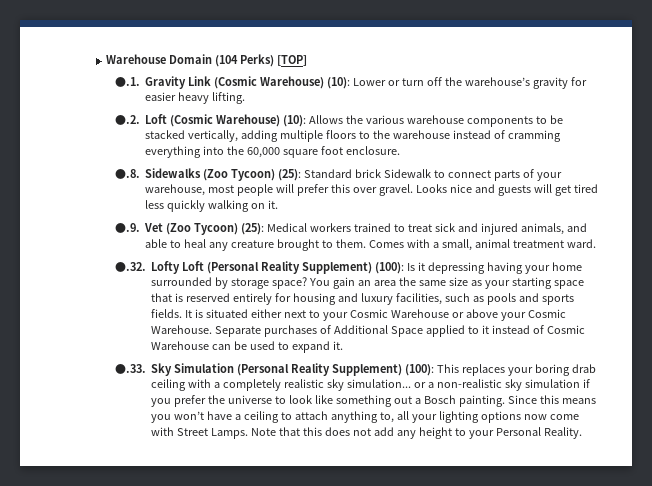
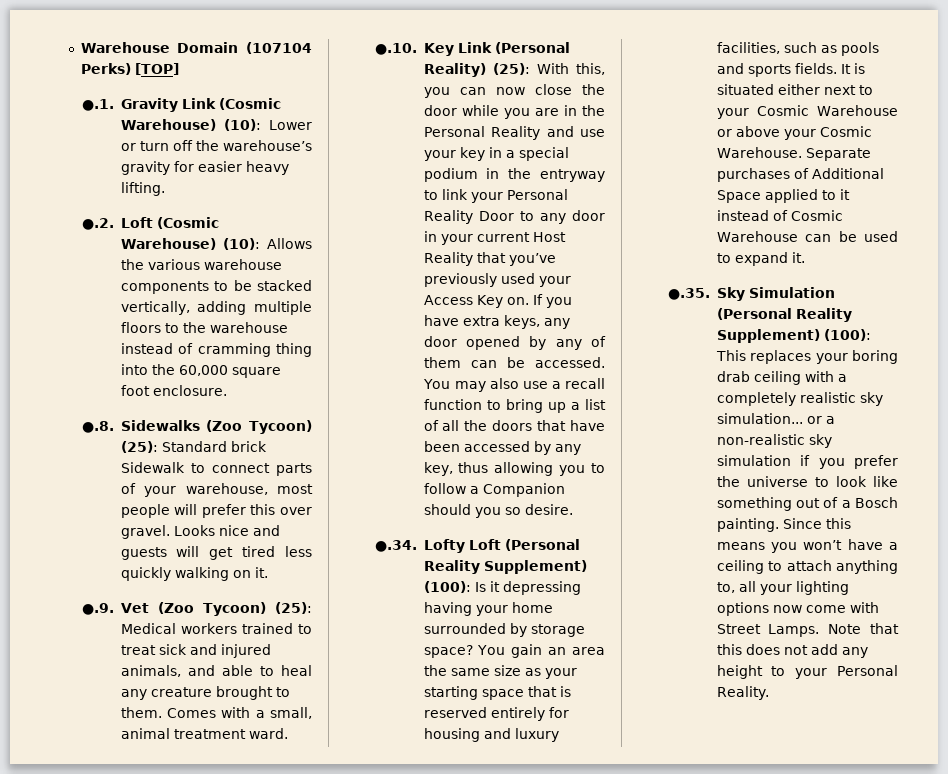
- Warehouse Domain (104 Perks) [TOP]
+ Warehouse Domain (107104 Perks) [TOP]
- ●.2. Loft (Cosmic Warehouse) (10): Allows the various warehouse components to be stacked vertically, adding multiple floors to the warehouse instead of cramming everything into the 60,000 square foot enclosure.
+ ●.2. Loft (Cosmic Warehouse) (10): Allows the various warehouse components to be stacked vertically, adding multiple floors to the warehouse instead of cramming thing into the 60,000 square foot enclosure.
- ●.32. Lofty Loft (Personal Reality Supplement) (100): Is it depressing having your home surrounded by storage space?
+ ●.10. Key Link (Personal Reality) (25): With this, you can now close the door while you are in the Personal Reality and use your key in a special podium in the entryway to link your Personal Reality Door to any door in your current Host Reality that you’ve previously used your Access Key on. If you have extra keys, any door opened by any of them can be accessed. You may also use a recall function to bring up a list of all the doors that have been accessed by any key, thus allowing you to follow a Companion should you so desire.
+ ●.34. Lofty Loft (Personal Reality Supplement) (100): Is it depressing having your home surrounded by storage space?
- ●.33. Sky Simulation (Personal Reality Supplement) (100): This replaces your boring drab ceiling with a completely realistic sky simulation... or a non-realistic sky simulation if you prefer the universe to look like something out a Bosch painting.
+ ●.35. Sky Simulation (Personal Reality Supplement) (100): This replaces your boring drab ceiling with a completely realistic sky simulation... or a non-realistic sky simulation if you prefer the universe to look like something out of a Bosch painting.

